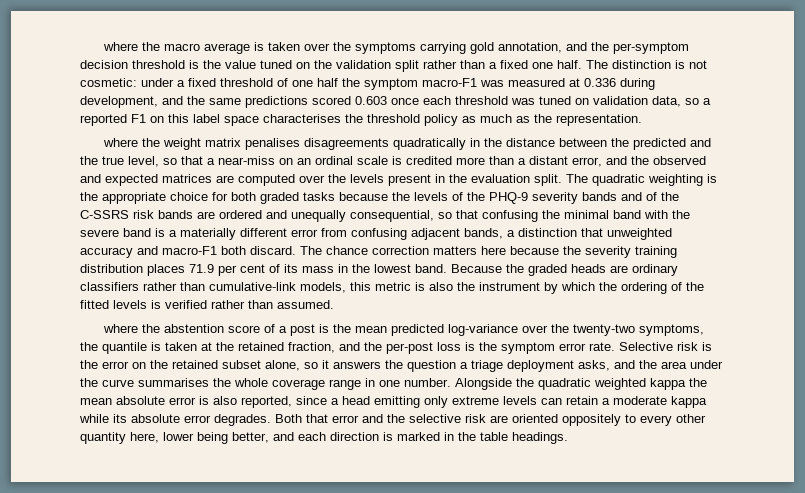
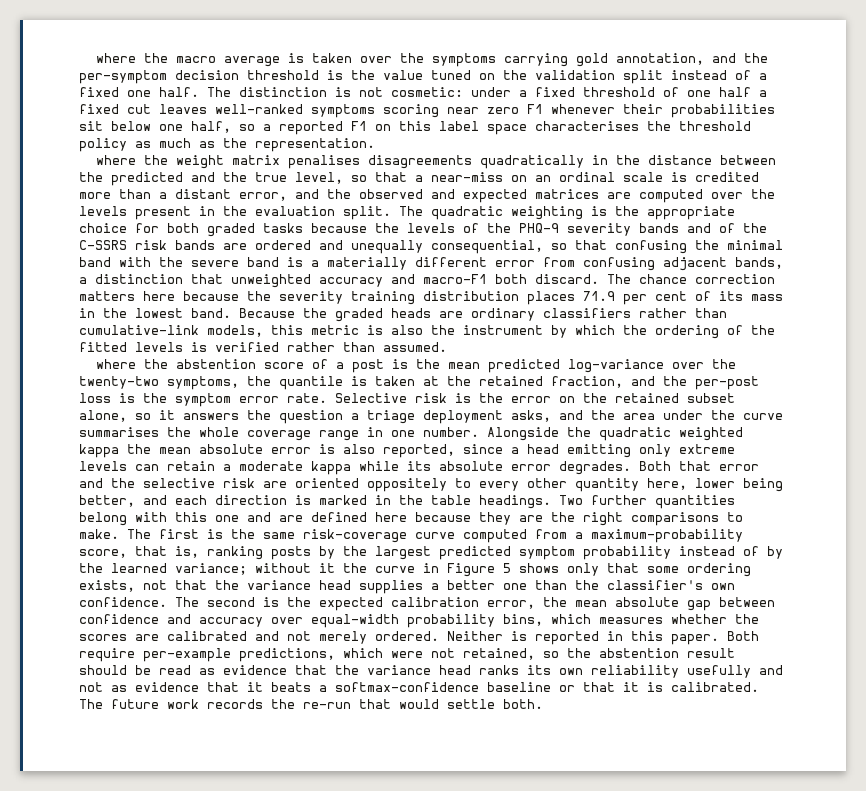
- where the macro average is taken over the symptoms carrying gold annotation, and the per-symptom decision threshold is the value tuned on the validation split rather than a fixed one half.
+ where the macro average is taken over the symptoms carrying gold annotation, and the per-symptom decision threshold is the value tuned on the validation split instead of a fixed one half.
- The distinction is not cosmetic: under a fixed threshold of one half the symptom macro-F1 was measured at 0.336 during development, and the same predictions scored 0.603 once each threshold was tuned on validation data, so a reported F1 on this label space characterises the threshold policy as much as the representation.
+ The distinction is not cosmetic: under a fixed threshold of one half a fixed cut leaves well-ranked symptoms scoring near zero F1 whenever their probabilities sit below one half, so a reported F1 on this label space characterises the threshold policy as much as the representation.
+ Two further quantities belong with this one and are defined here because they are the right comparisons to make. The first is the same risk-coverage curve computed from a maximum-probability score, that is, ranking posts by the largest predicted symptom probability instead of by the learned variance; without it the curve in Figure 5 shows only that some ordering exists, not that the variance head supplies a better one than the classifier's own confidence. The second is the expected calibration error, the mean absolute gap between confidence and accuracy over equal-width probability bins, which measures whether the scores are calibrated and not merely ordered. Neither is reported in this paper. Both require per-example predictions, which were not retained, so the abstention result should be read as evidence that the variance head ranks its own reliability usefully and not as evidence that it beats a softmax-confidence baseline or that it is calibrated. The future work records the re-run that would settle both.

